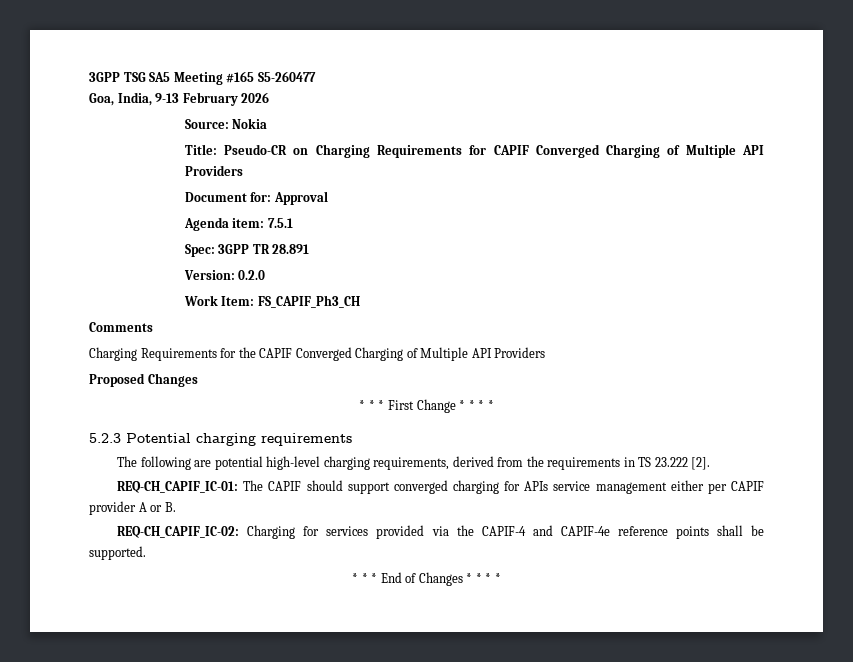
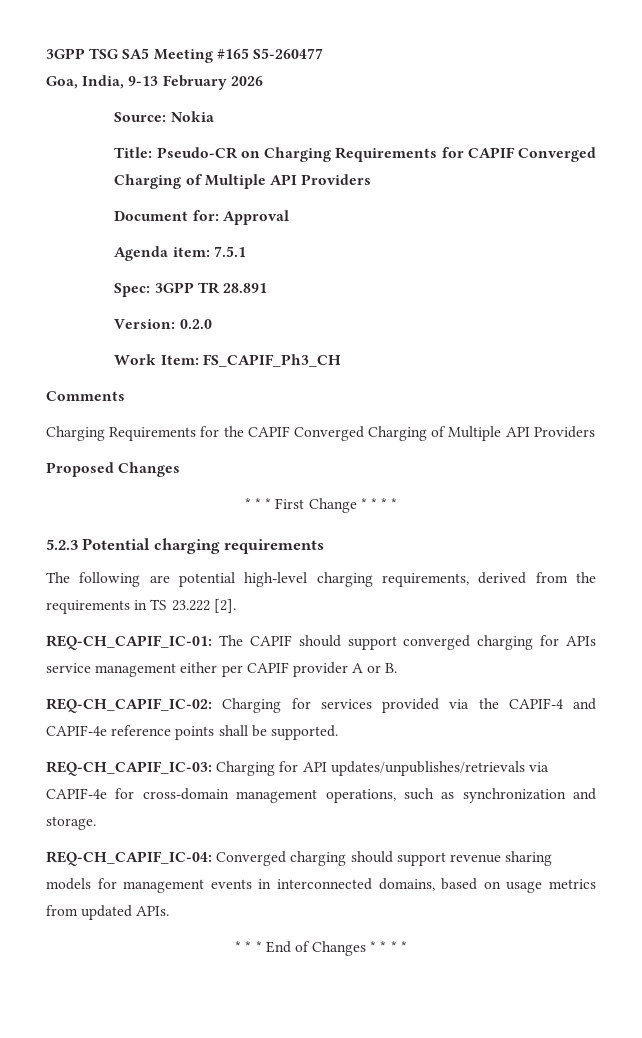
+ REQ-CH_CAPIF_IC-03: Charging for API updates/unpublishes/retrievals via CAPIF-4e for cross-domain management operations, such as synchronization and storage.
+ REQ-CH_CAPIF_IC-04: Converged charging should support revenue sharing models for management events in interconnected domains, based on usage metrics from updated APIs.

